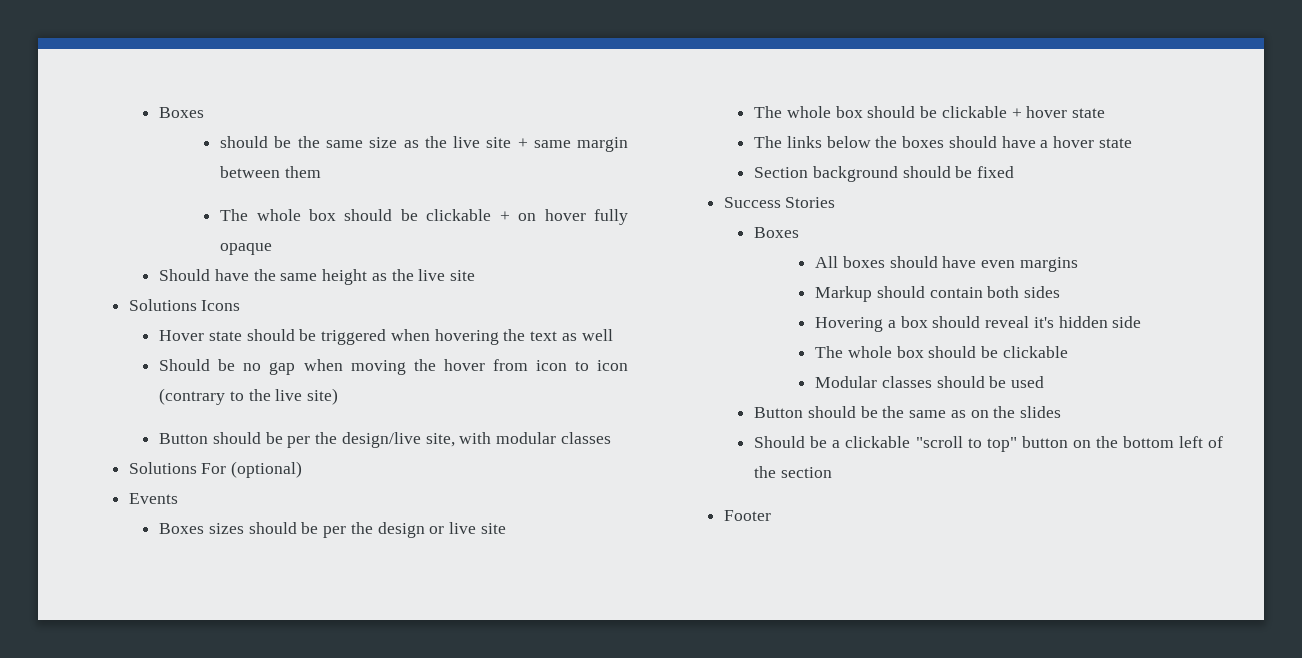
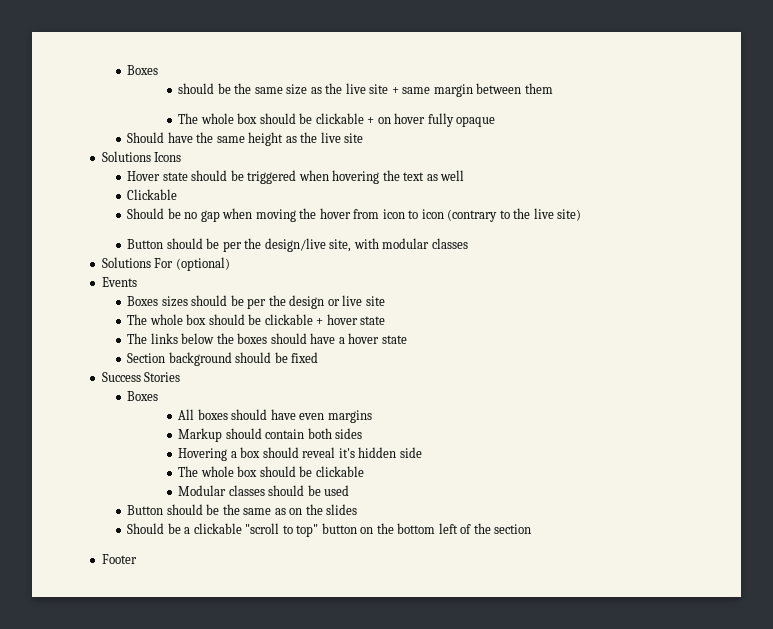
+ Clickable

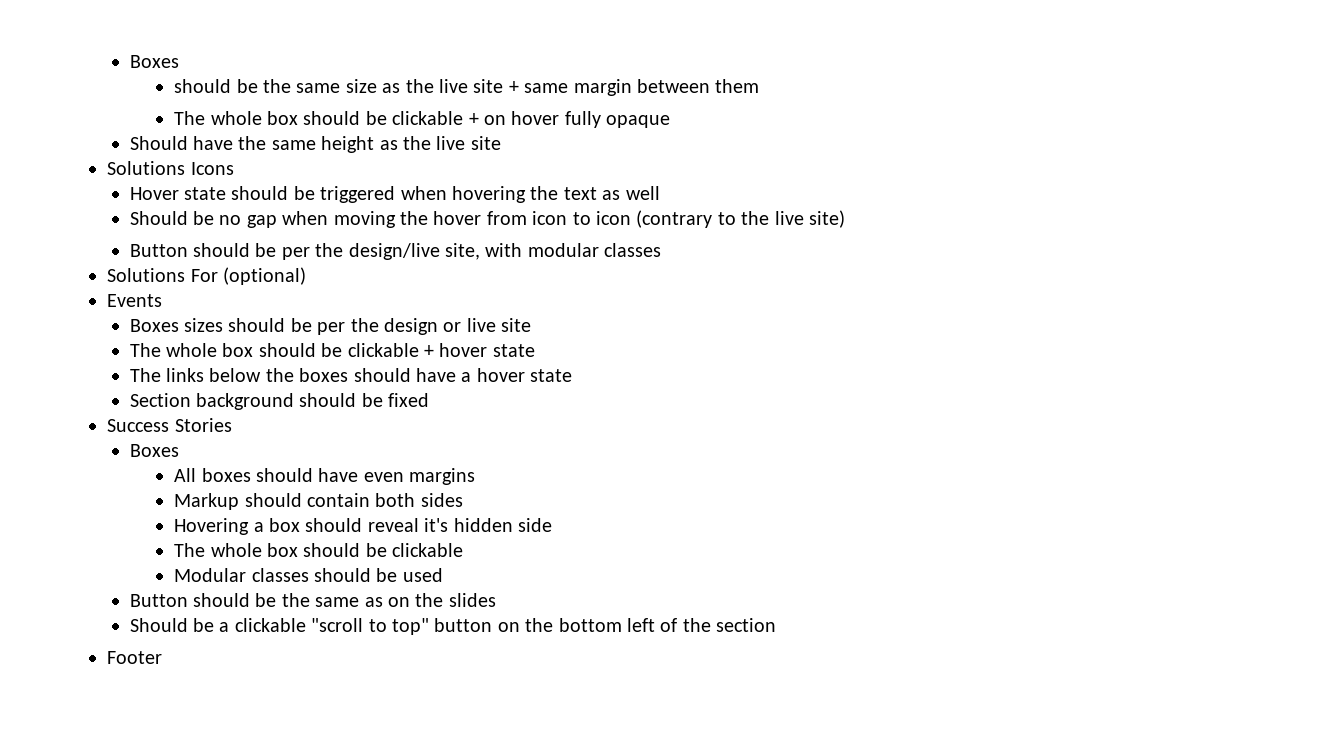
- Clickable

